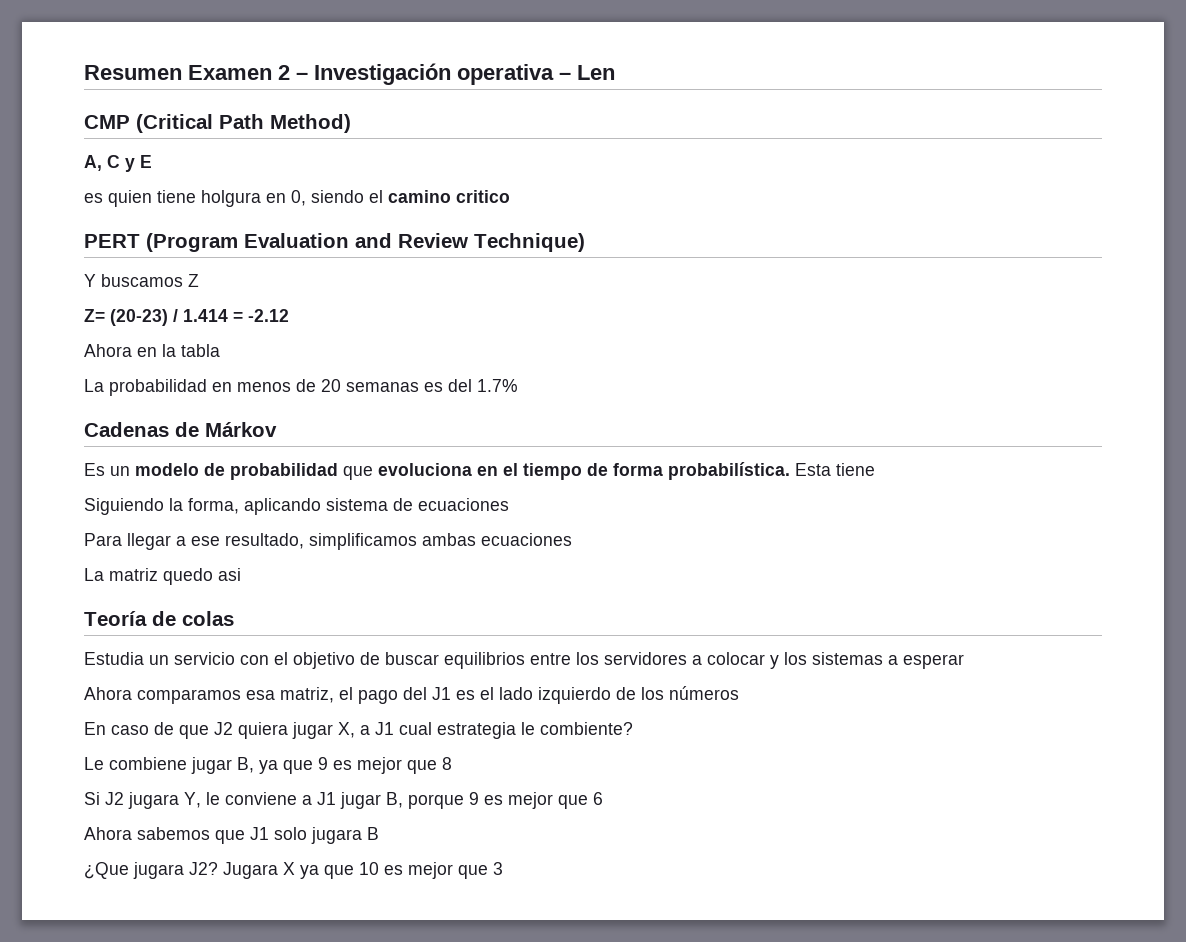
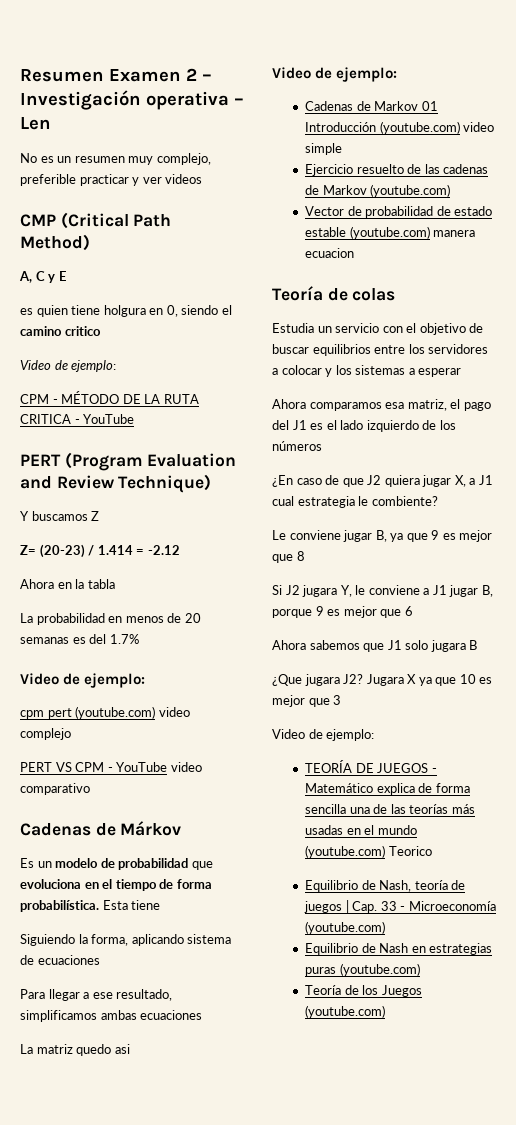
+ No es un resumen muy complejo, preferible practicar y ver videos
  es quien tiene holgura en 0, siendo el camino critico
+ Video de ejemplo:
+ CPM - MÉTODO DE LA RUTA CRITICA - YouTube
  La probabilidad en menos de 20 semanas es del 1.7%
+ Video de ejemplo:
+ cpm pert (youtube.com) video complejo
+ PERT VS CPM - YouTube video comparativo
  La matriz quedo asi
+ Video de ejemplo:
+ Cadenas de Markov 01 Introducción (youtube.com) video simple
+ Ejercicio resuelto de las cadenas de Markov (youtube.com)
+ Vector de probabilidad de estado estable (youtube.com) manera ecuacion
- En caso de que J2 quiera jugar X, a J1 cual estrategia le combiente?
+ ¿En caso de que J2 quiera jugar X, a J1 cual estrategia le combiente?
- Le combiene jugar B, ya que 9 es mejor que 8
+ Le conviene jugar B, ya que 9 es mejor que 8
  Jugara X ya que 10 es mejor que 3
+ Video de ejemplo:
+ TEORÍA DE JUEGOS - Matemático explica de forma sencilla una de las teorías más usadas en el mundo (youtube.com) Teorico
+ Equilibrio de Nash, teoría de juegos | Cap. 33 - Microeconomía (youtube.com)
+ Equilibrio de Nash en estrategias puras (youtube.com)
+ Teoría de los Juegos (youtube.com)

